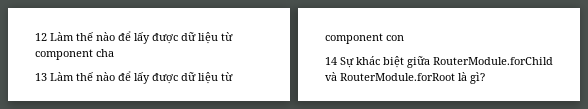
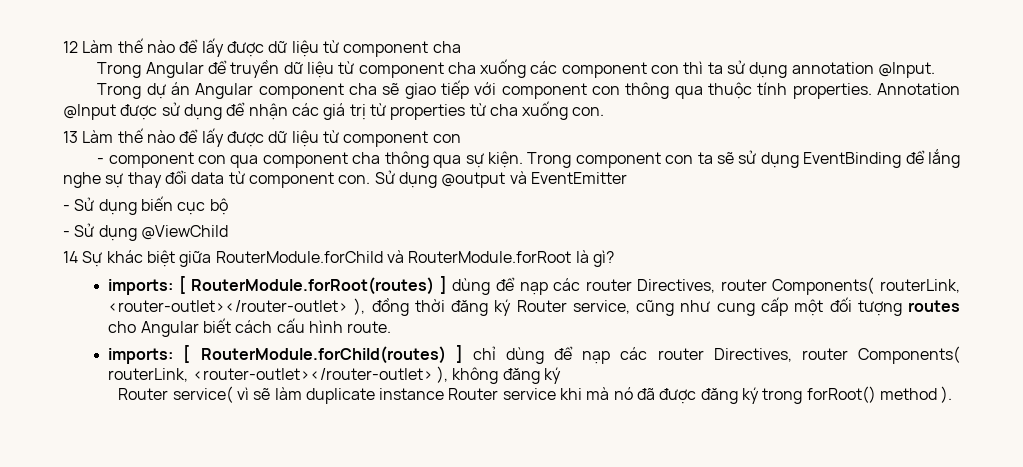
+ Trong Angular để truyền dữ liệu từ component cha xuống các component con thì ta sử dụng annotation @Input.
+ Trong dự án Angular component cha sẽ giao tiếp với component con thông qua thuộc tính properties. Annotation @Input được sử dụng để nhận các giá trị từ properties từ cha xuống con.
+ - component con qua component cha thông qua sự kiện. Trong component con ta sẽ sử dụng EventBinding để lắng nghe sự thay đổi data từ component con. Sử dụng @output và EventEmitter
+ - Sử dụng biến cục bộ
+ - Sử dụng @ViewChild
+ imports: [ RouterModule.forRoot(routes) ] dùng để nạp các router Directives, router Components( routerLink, <router-outlet></router-outlet> ), đồng thời đăng ký Router service, cũng như cung cấp một đối tượng routes cho Angular biết cách cấu hình route.
+ imports: [ RouterModule.forChild(routes) ] chỉ dùng để nạp các router Directives, router Components( routerLink, <router-outlet></router-outlet> ), không đăng ký
+ Router service( vì sẽ làm duplicate instance Router service khi mà nó đã được đăng ký trong forRoot() method ).

